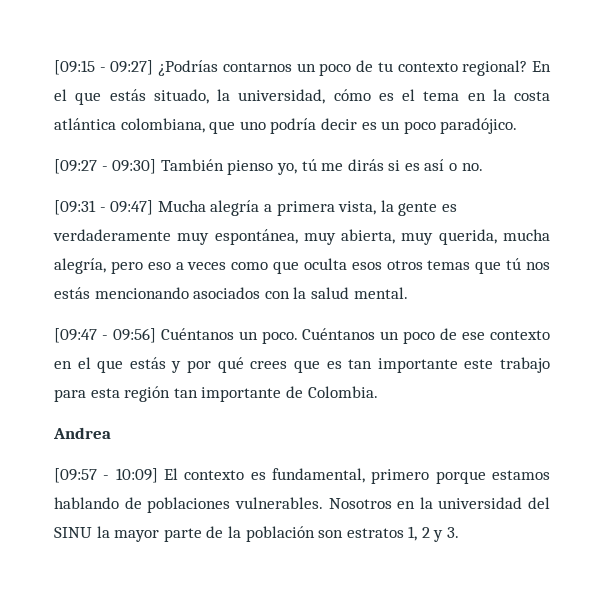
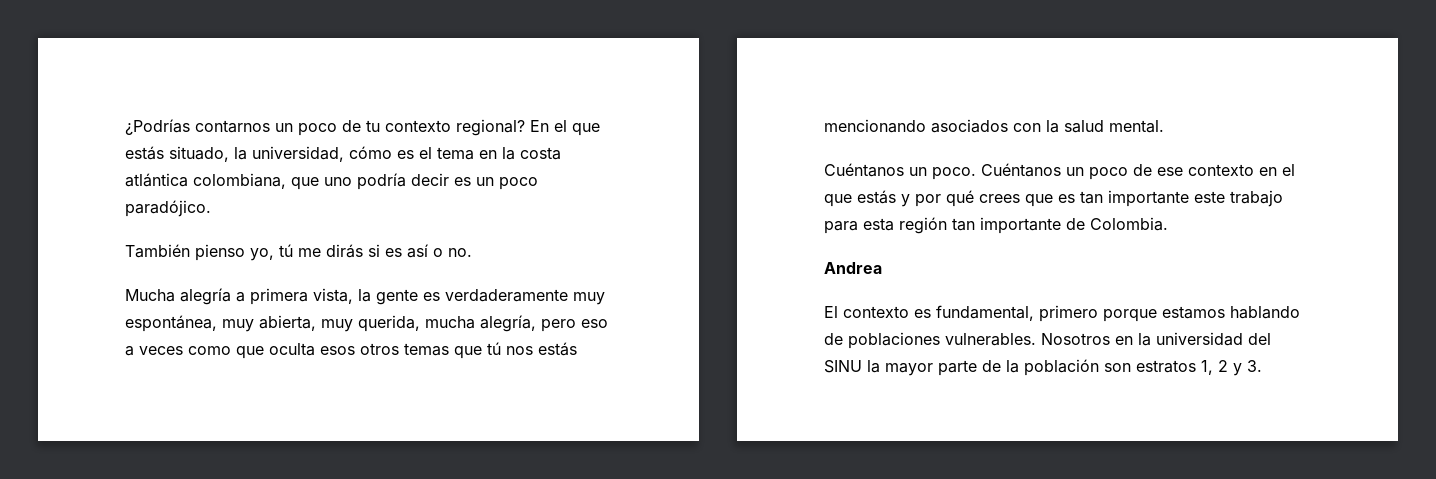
- [09:15 - 09:27] ¿Podrías contarnos un poco de tu contexto regional?
+ ¿Podrías contarnos un poco de tu contexto regional?
- [09:27 - 09:30] También pienso yo, tú me dirás si es así o no.
+ También pienso yo, tú me dirás si es así o no.
- [09:31 - 09:47] Mucha alegría a primera vista, la gente es verdaderamente muy espontánea, muy abierta, muy querida, mucha alegría, pero eso a veces como que oculta esos otros temas que tú nos estás mencionando asociados con la salud mental.
+ Mucha alegría a primera vista, la gente es verdaderamente muy espontánea, muy abierta, muy querida, mucha alegría, pero eso a veces como que oculta esos otros temas que tú nos estás mencionando asociados con la salud mental.
- [09:47 - 09:56] Cuéntanos un poco.
+ Cuéntanos un poco.
- [09:57 - 10:09] El contexto es fundamental, primero porque estamos hablando de poblaciones vulnerables.
+ El contexto es fundamental, primero porque estamos hablando de poblaciones vulnerables.

